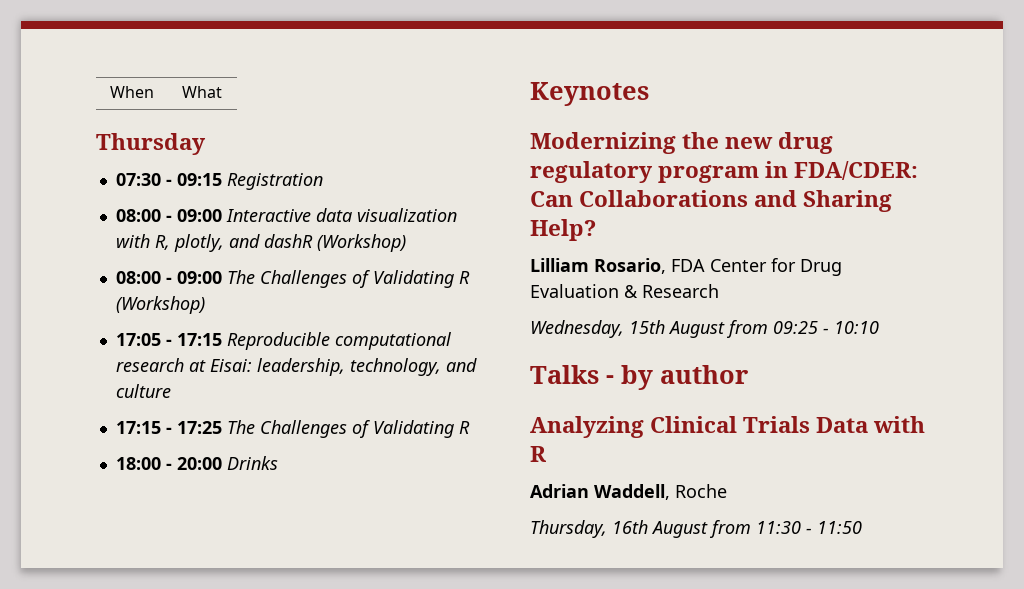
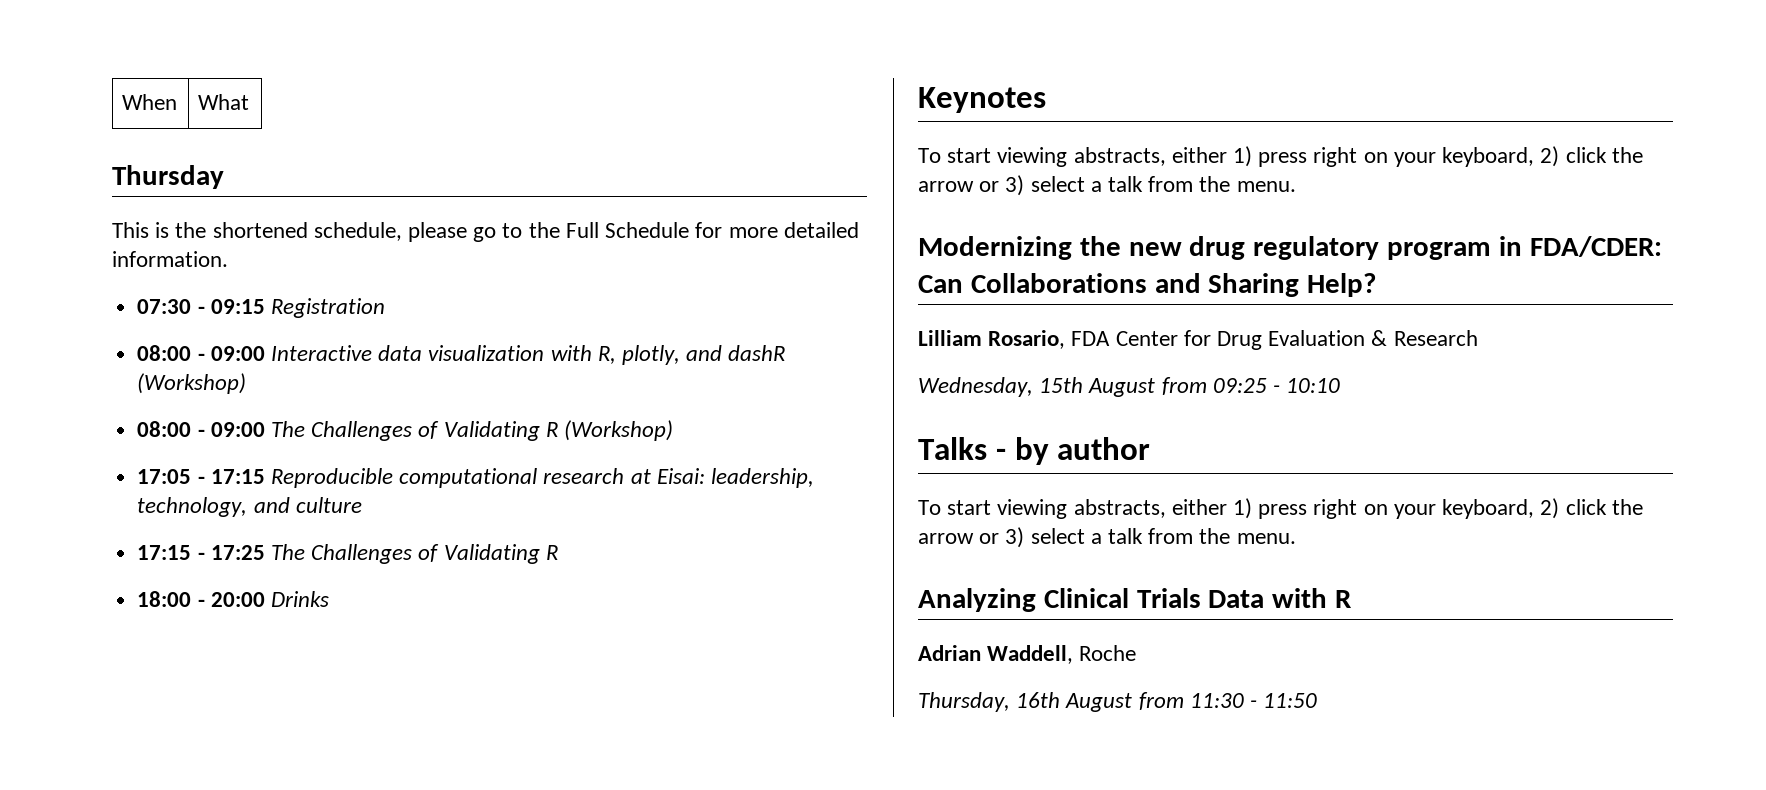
+ This is the shortened schedule, please go to the Full Schedule for more detailed information.
  Keynotes
+ To start viewing abstracts, either 1) press right on your keyboard, 2) click the arrow or 3) select a talk from the menu.
  Talks - by author
+ To start viewing abstracts, either 1) press right on your keyboard, 2) click the arrow or 3) select a talk from the menu.

